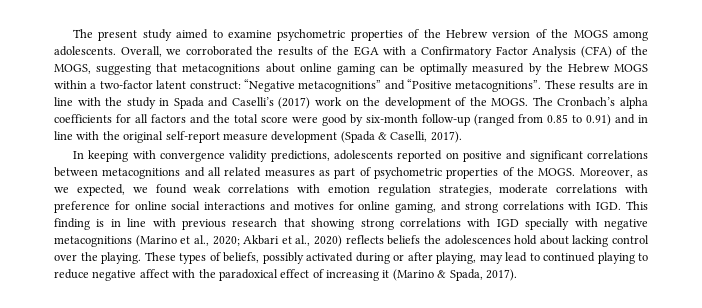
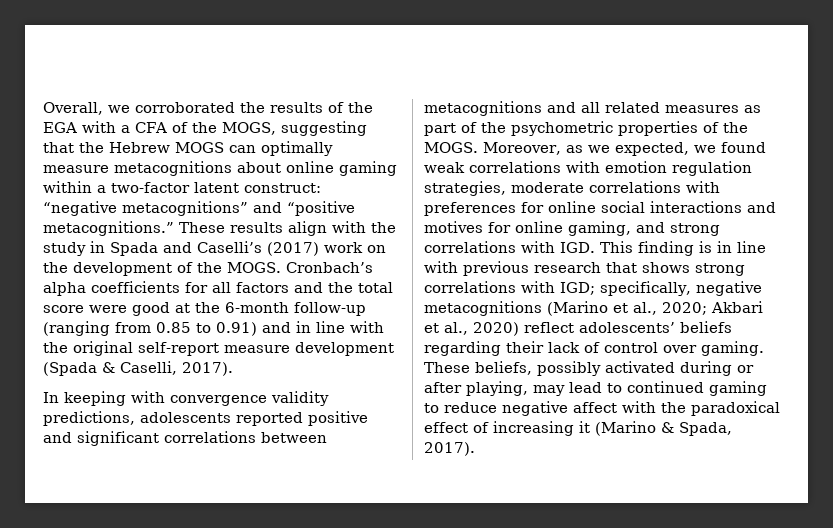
- The present study aimed to examine psychometric properties of the Hebrew version of the MOGS among adolescents. Overall, we corroborated the results of the EGA with a Confirmatory Factor Analysis (CFA) of the MOGS, suggesting that metacognitions about online gaming can be optimally measured by the Hebrew MOGS within a two-factor latent construct: “Negative metacognitions” and “Positive metacognitions”. These results are in line with the study in Spada and Caselli’s (2017) work on the development of the MOGS.
+ Overall, we corroborated the results of the EGA with a CFA of the MOGS, suggesting that the Hebrew MOGS can optimally measure metacognitions about online gaming within a two-factor latent construct: “negative metacognitions” and “positive metacognitions.” These results align with the study in Spada and Caselli’s (2017) work on the development of the MOGS.
- The Cronbach’s alpha coefficients for all factors and the total score were good by six-month follow-up (ranged from 0.85 to 0.91) and in line with the original self-report measure development (Spada & Caselli, 2017).
+ Cronbach’s alpha coefficients for all factors and the total score were good at the 6-month follow-up (ranging from 0.85 to 0.91) and in line with the original self-report measure development (Spada & Caselli, 2017).
- In keeping with convergence validity predictions, adolescents reported on positive and significant correlations between metacognitions and all related measures as part of psychometric properties of the MOGS.
+ In keeping with convergence validity predictions, adolescents reported positive and significant correlations between metacognitions and all related measures as part of the psychometric properties of the MOGS.
- Moreover, as we expected, we found weak correlations with emotion regulation strategies, moderate correlations with preference for online social interactions and motives for online gaming, and strong correlations with IGD. This finding is in line with previous research that showing strong correlations with IGD specially with negative metacognitions (Marino et al., 2020;
+ Moreover, as we expected, we found weak correlations with emotion regulation strategies, moderate correlations with preferences for online social interactions and motives for online gaming, and strong correlations with IGD. This finding is in line with previous research that shows strong correlations with IGD; specifically, negative metacognitions (Marino et al., 2020;
- Akbari et al., 2020) reflects beliefs the adolescences hold about lacking control over the playing. These types of beliefs, possibly activated during or after playing, may lead to continued playing to reduce negative affect with the paradoxical effect of increasing it (Marino & Spada, 2017).
+ Akbari et al., 2020) reflect adolescents’ beliefs regarding their lack of control over gaming. These beliefs, possibly activated during or after playing, may lead to continued gaming to reduce negative affect with the paradoxical effect of increasing it (Marino & Spada, 2017).

